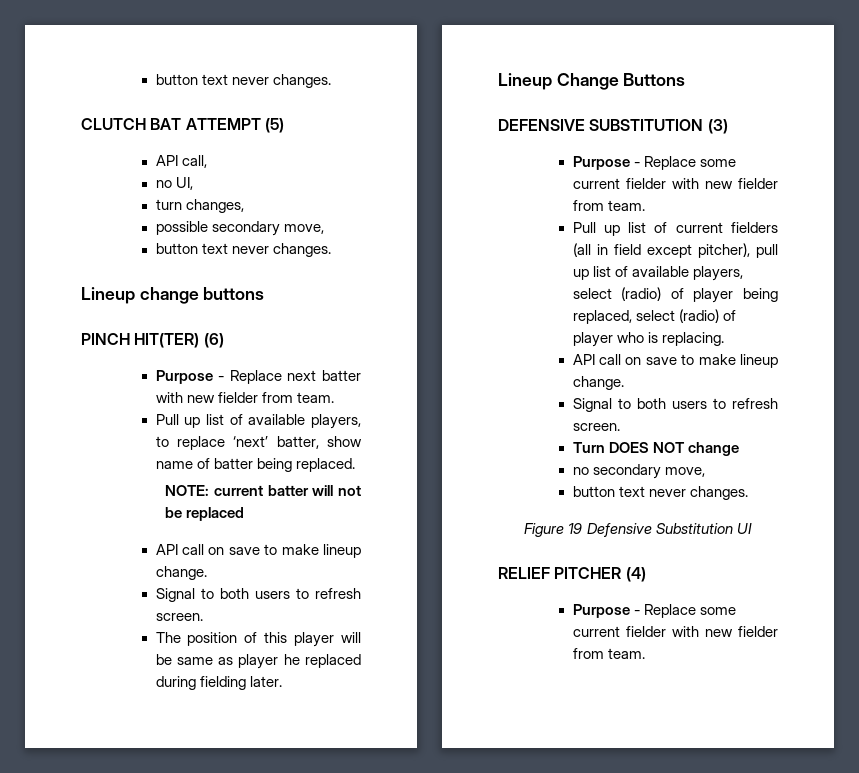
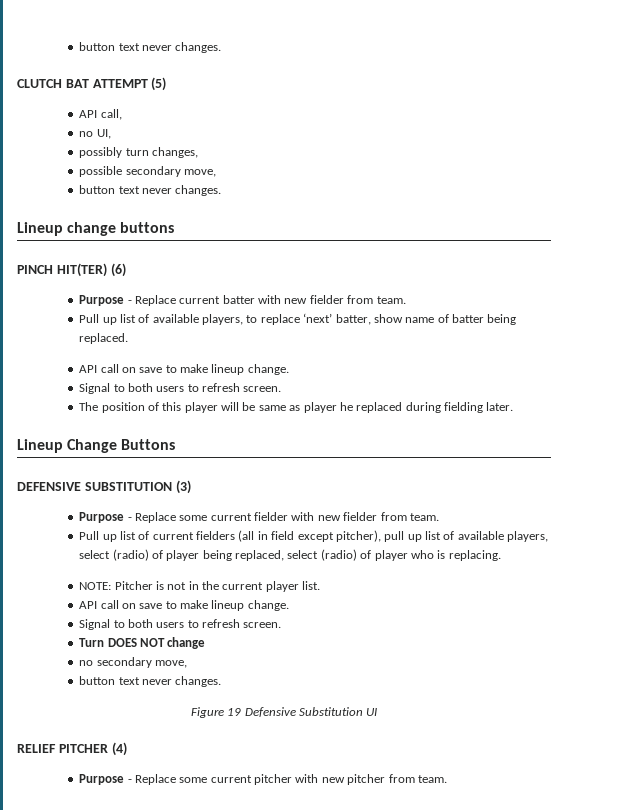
- turn changes,
+ possibly turn changes,
- Purpose - Replace next batter with new fielder from team.
+ Purpose - Replace current batter with new fielder from team.
- NOTE: current batter will not be replaced
+ NOTE: Pitcher is not in the current player list.
  RELIEF PITCHER (4)
- Purpose - Replace some current fielder with new fielder from team.
+ Purpose - Replace some current pitcher with new pitcher from team.

